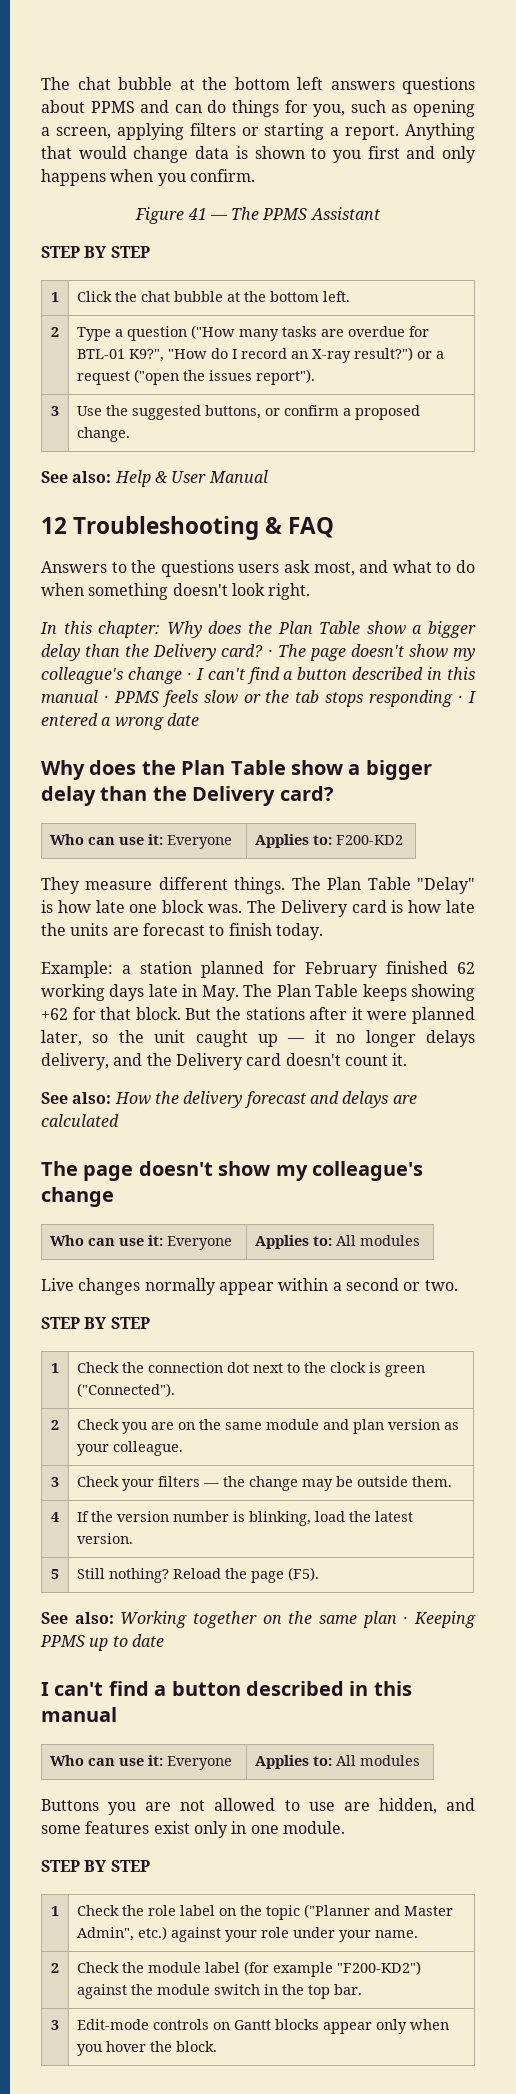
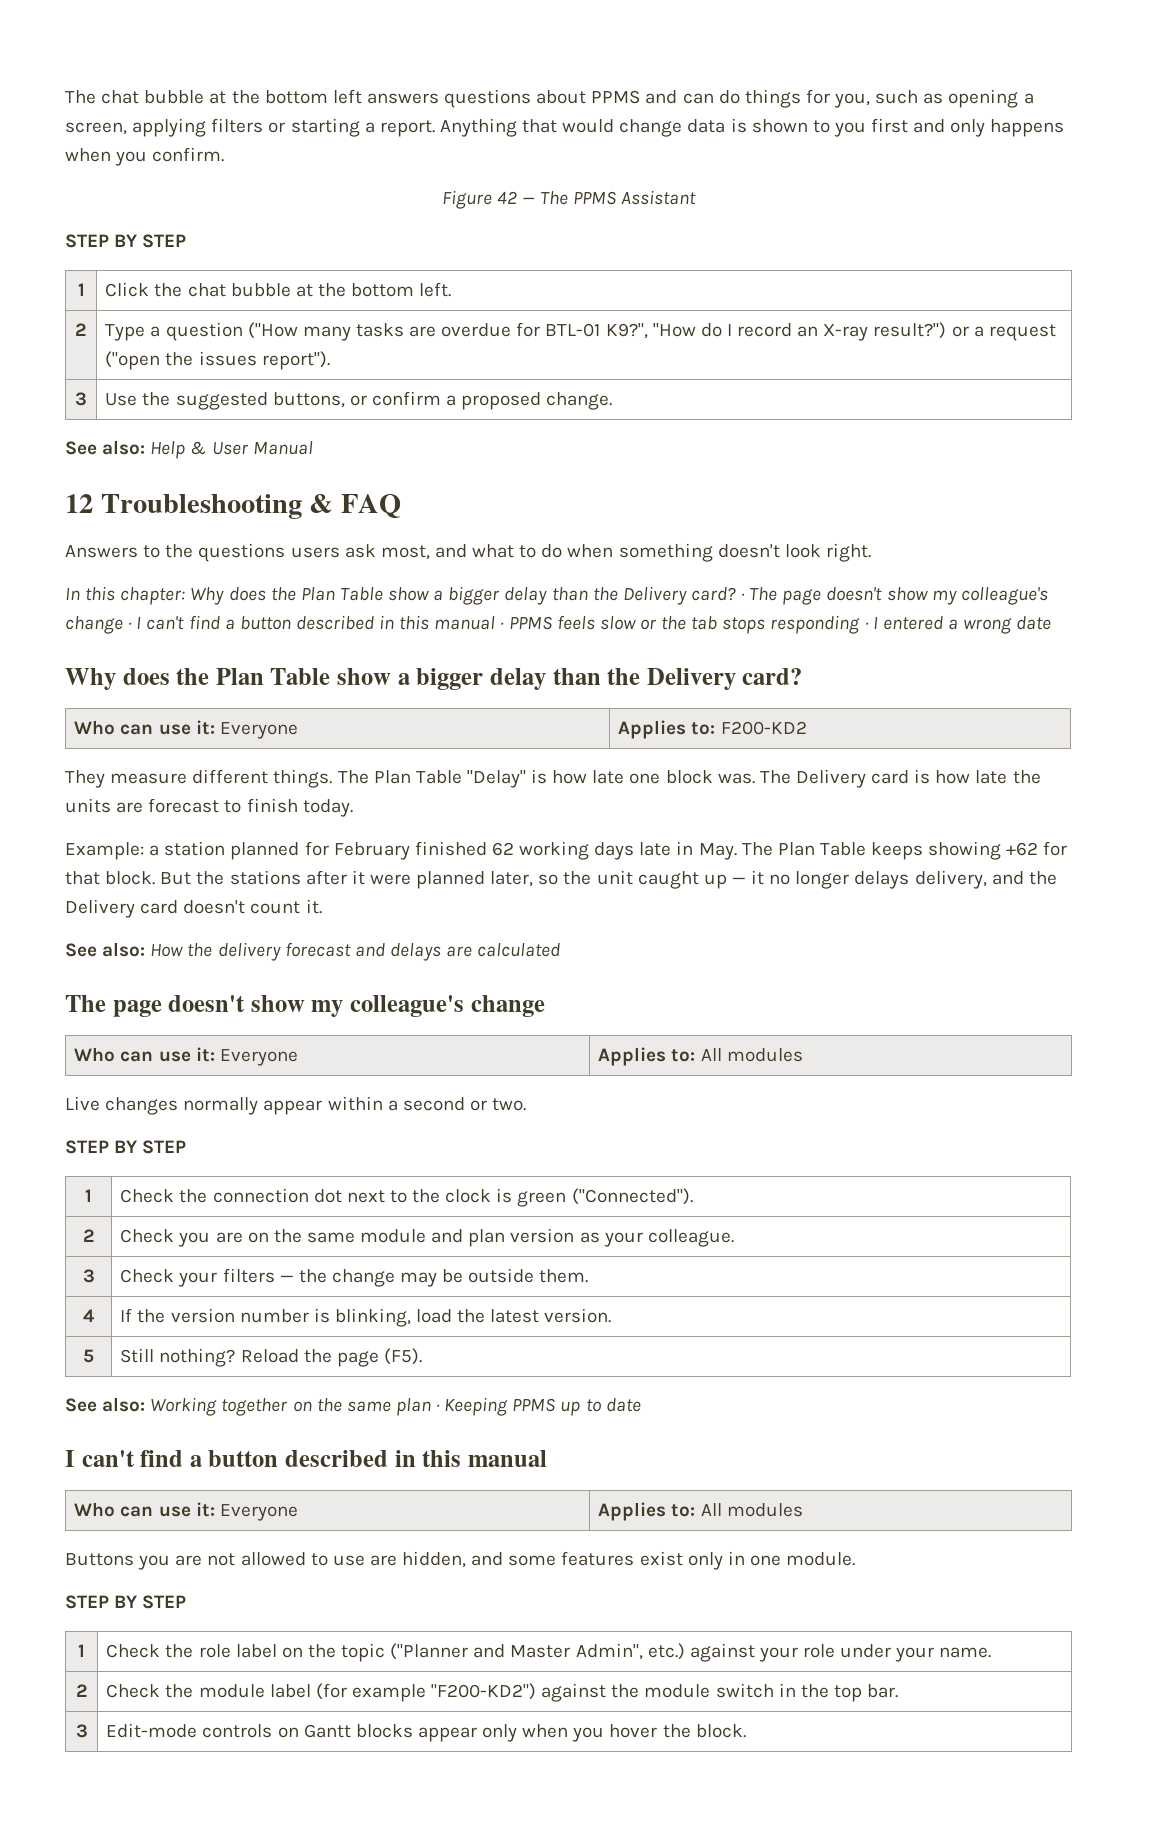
- Figure 41 — The PPMS Assistant
+ Figure 42 — The PPMS Assistant

